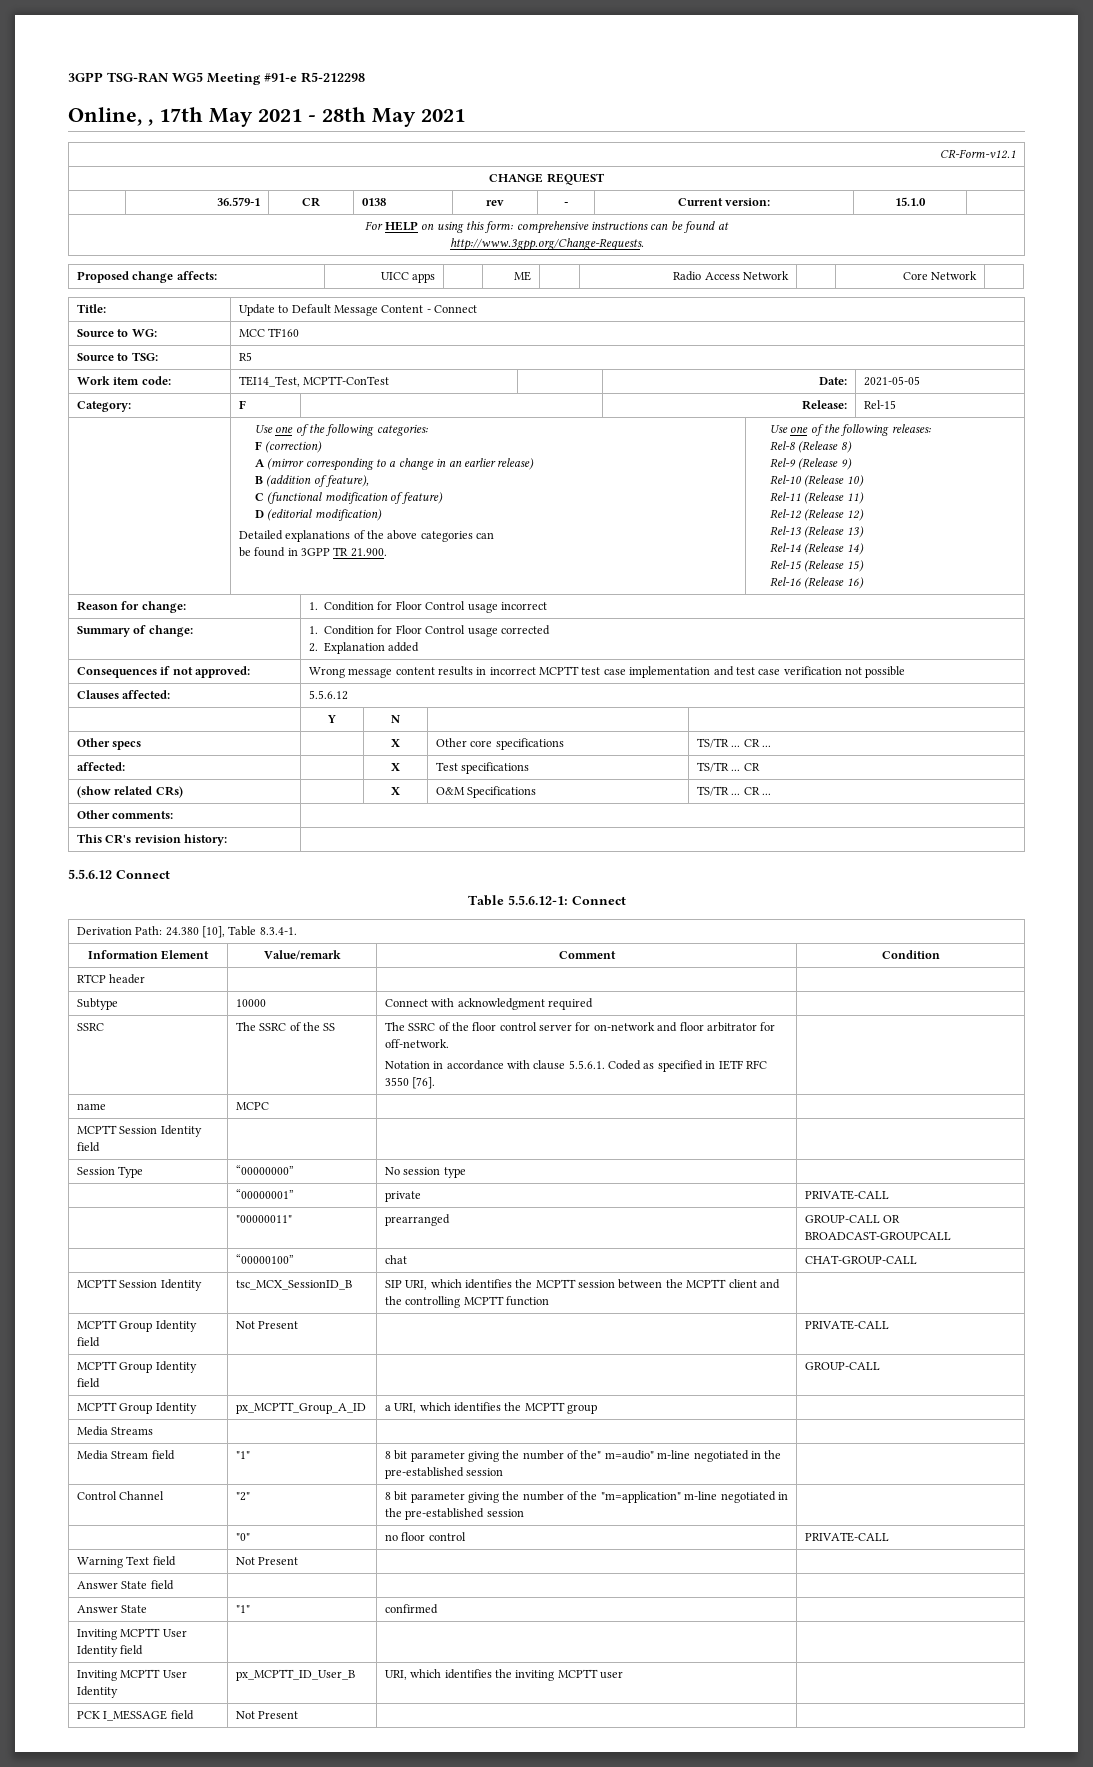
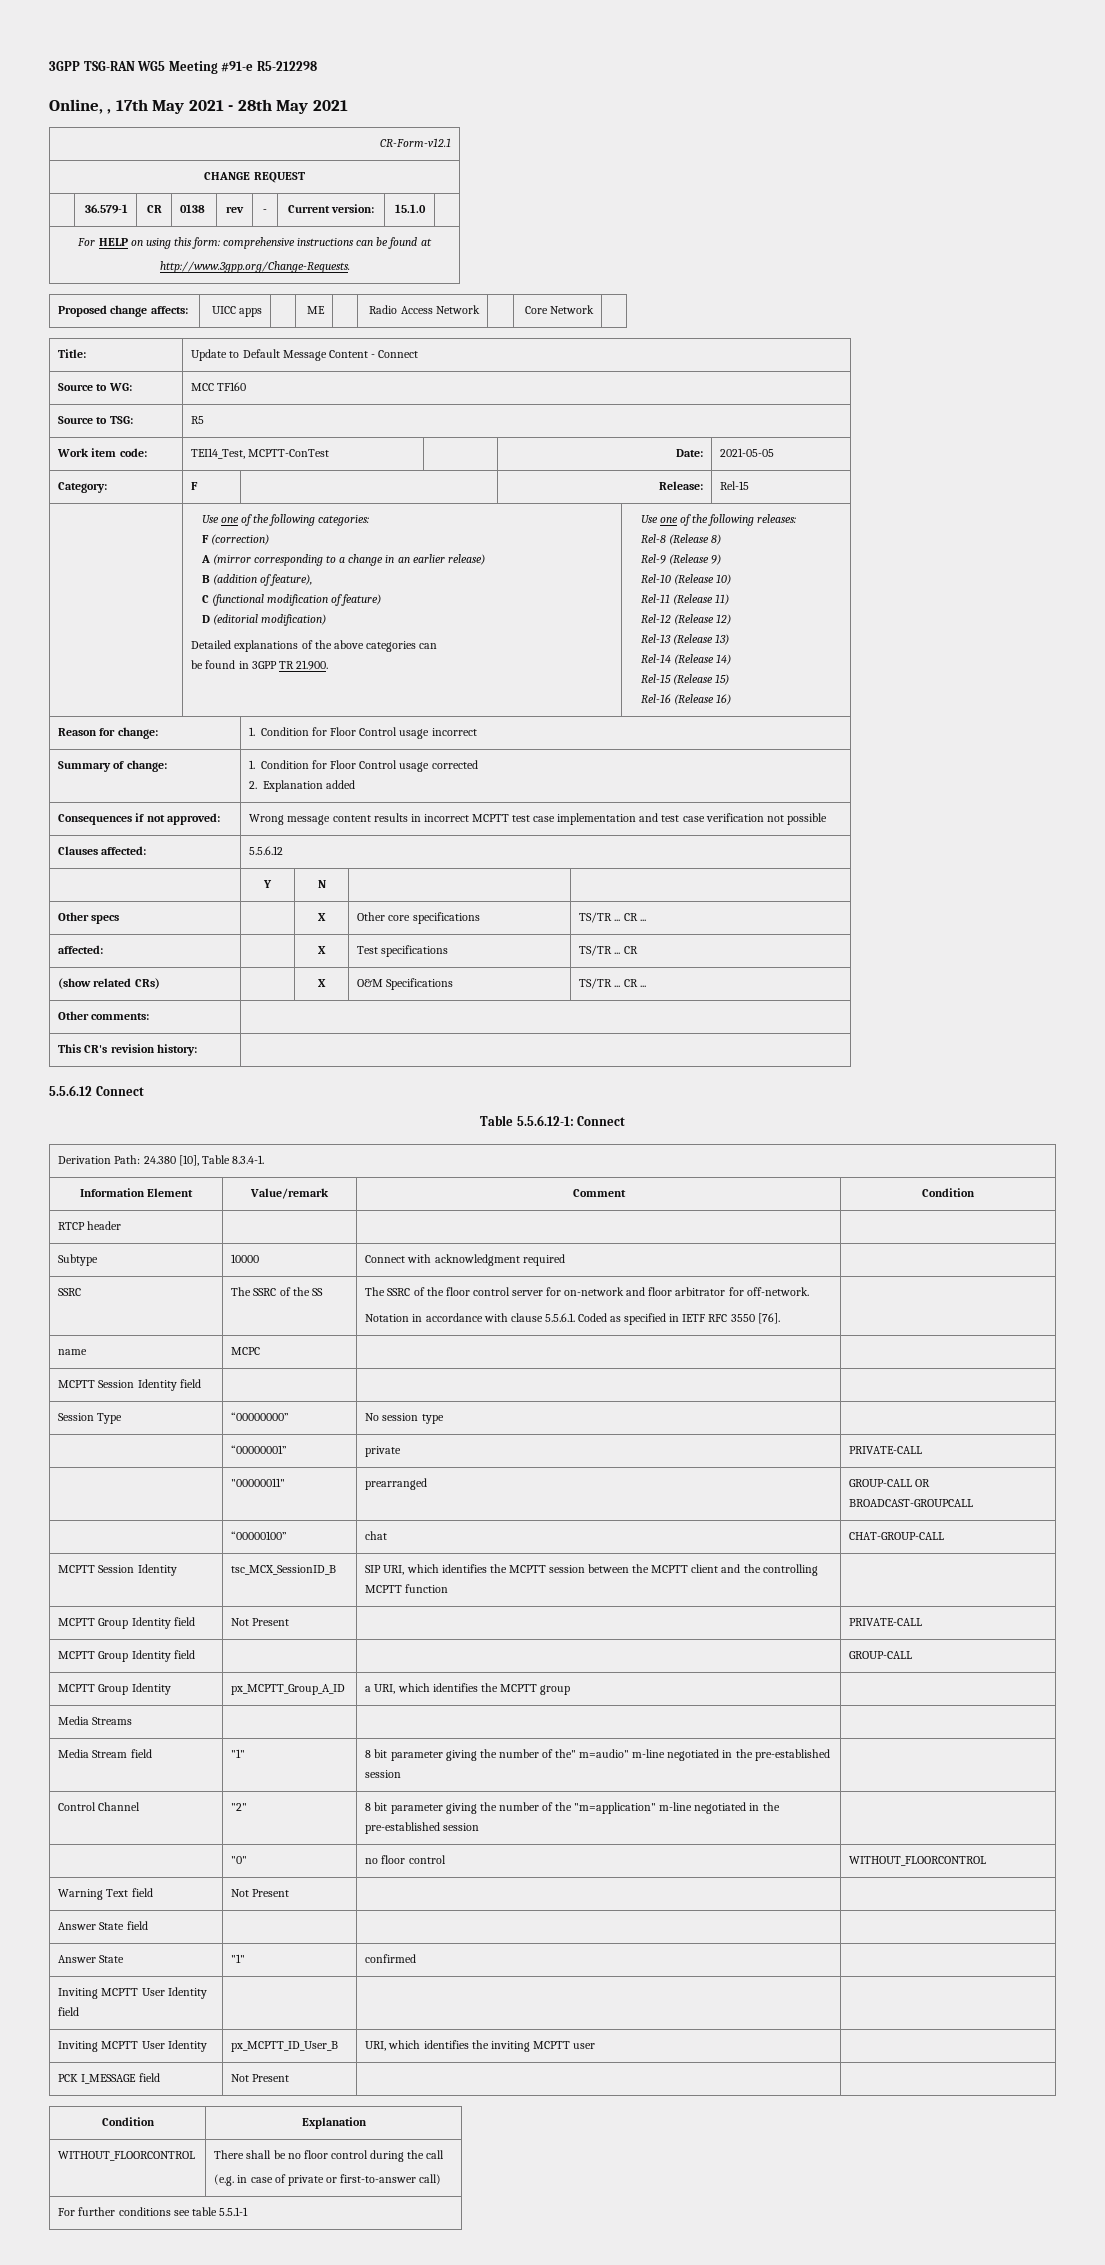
- | "0" | no floor control | PRIVATE-CALL
+ | "0" | no floor control | WITHOUT_FLOORCONTROL
+ Condition | Explanation
+ WITHOUT_FLOORCONTROL | There shall be no floor control during the call
+ (e.g. in case of private or first-to-answer call)
+ For further conditions see table 5.5.1-1

